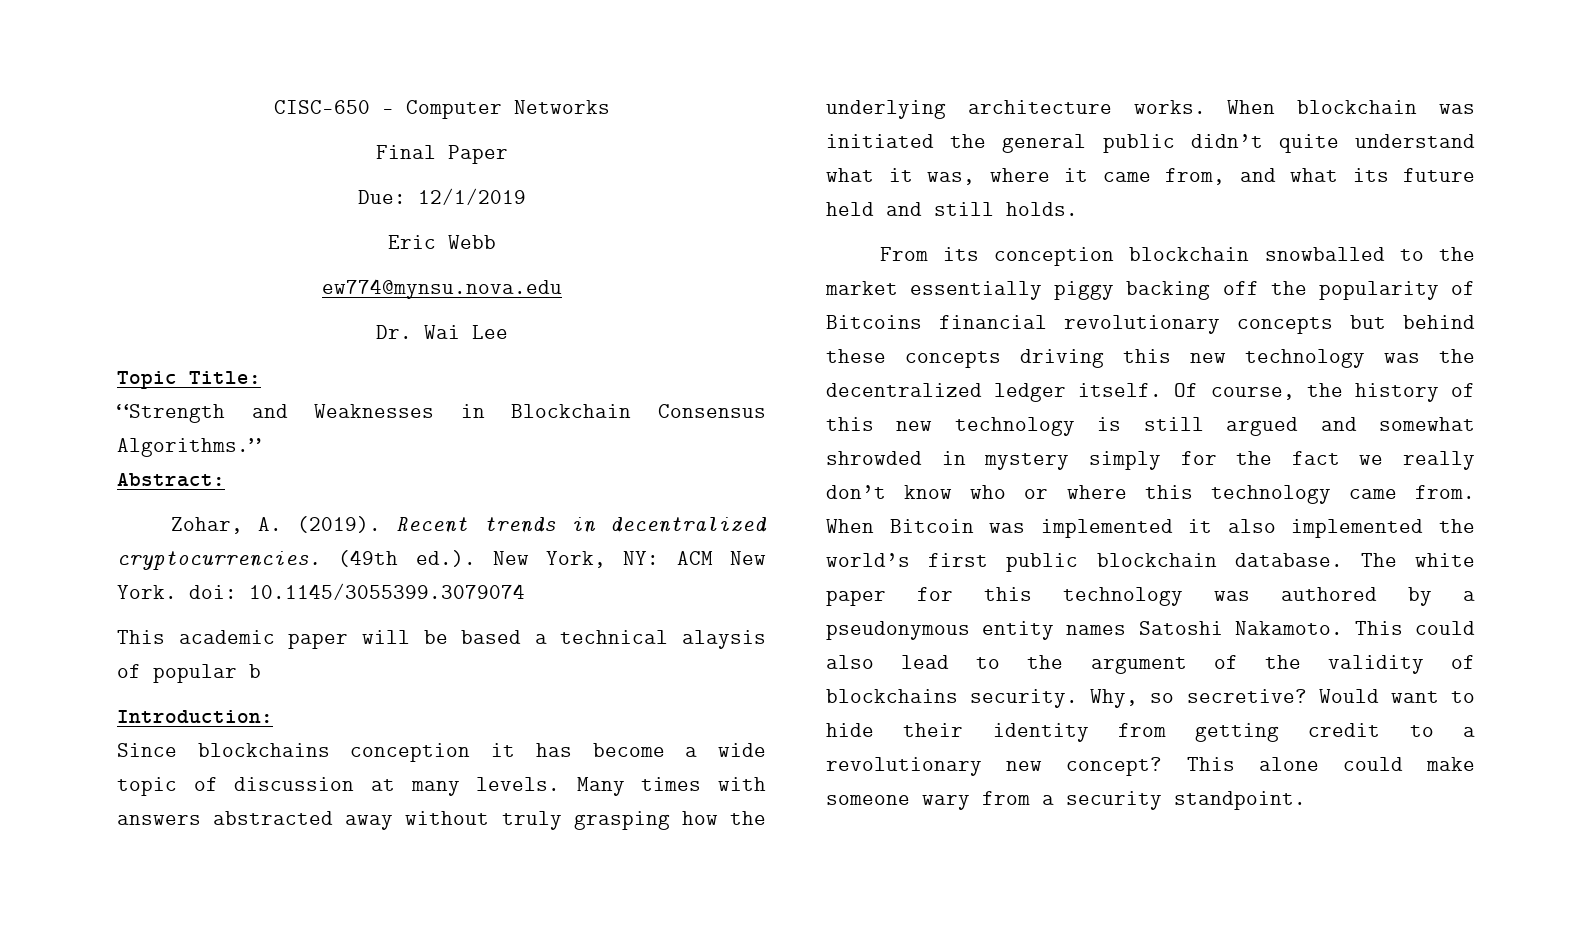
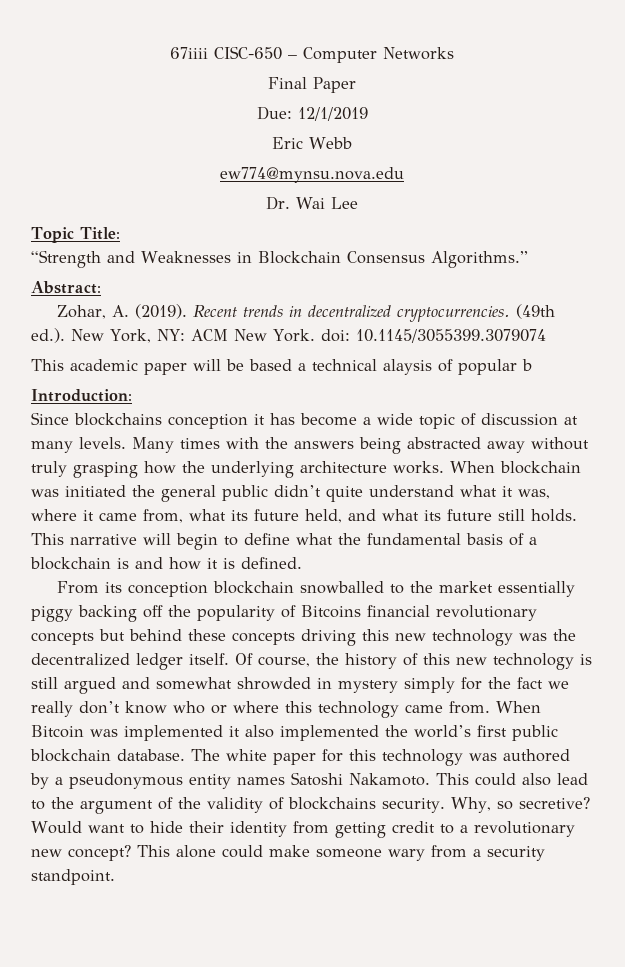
- CISC-650 – Computer Networks
+ 67iiii CISC-650 – Computer Networks
- Many times with answers abstracted away without truly grasping how the underlying architecture works.
+ Many times with the answers being abstracted away without truly grasping how the underlying architecture works.
- When blockchain was initiated the general public didn’t quite understand what it was, where it came from, and what its future held and still holds.
+ When blockchain was initiated the general public didn’t quite understand what it was, where it came from, what its future held, and what its future still holds. This narrative will begin to define what the fundamental basis of a blockchain is and how it is defined.

